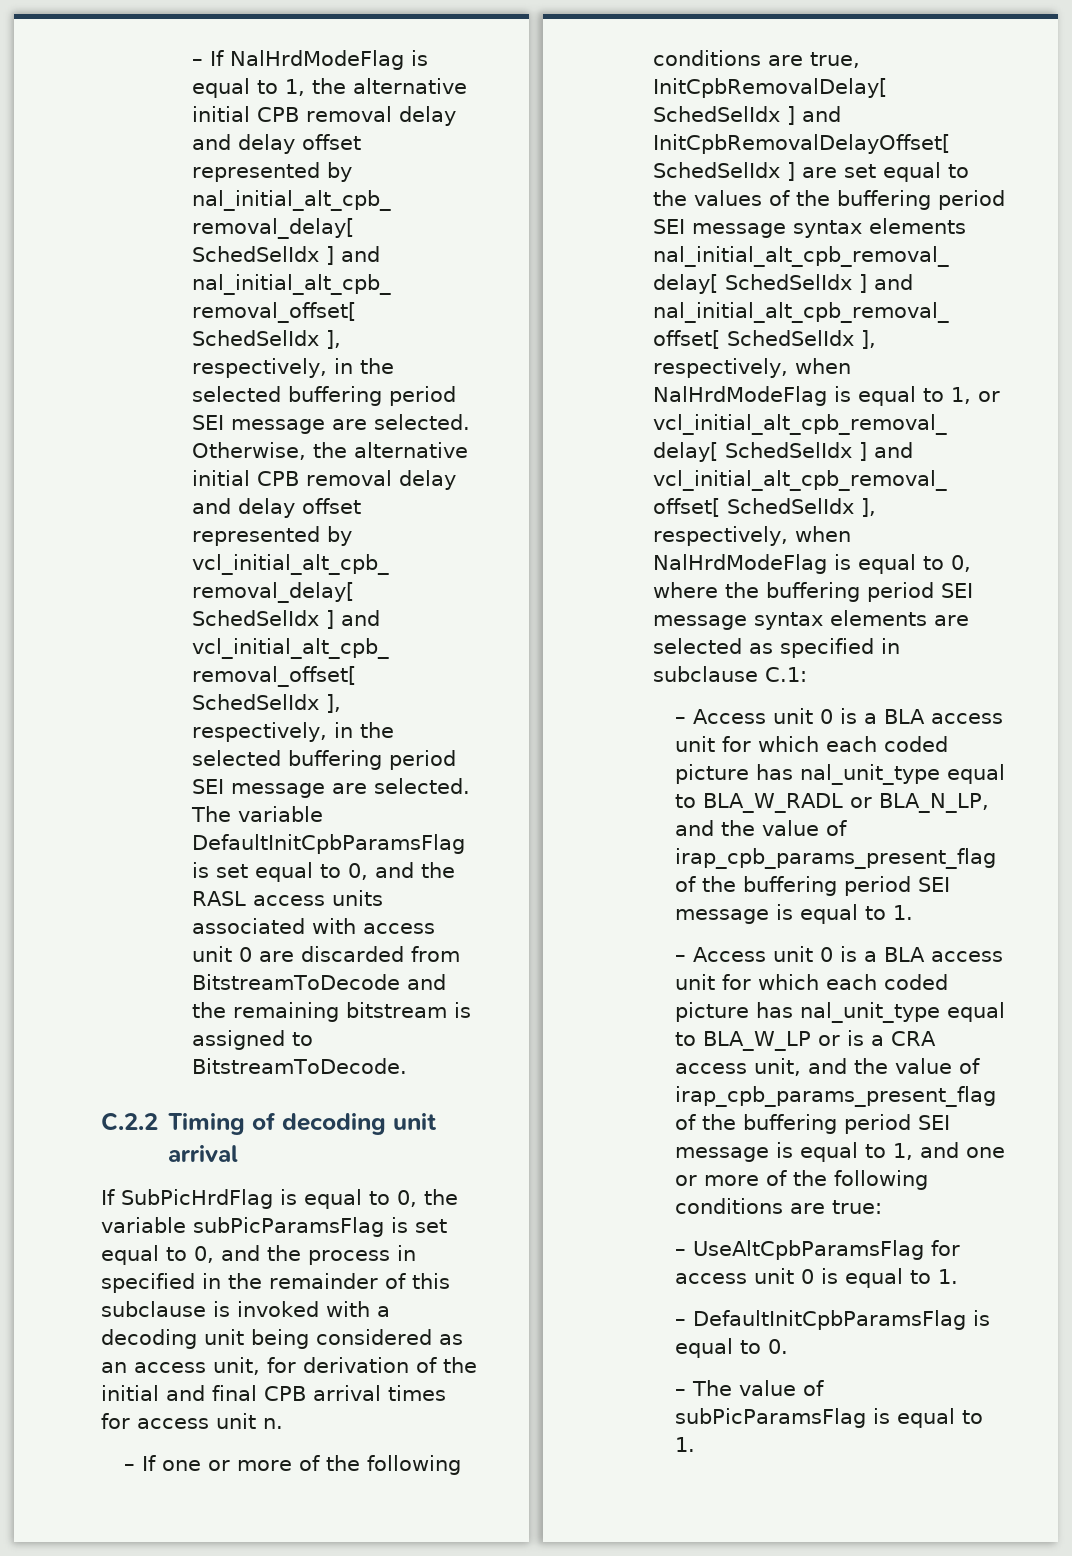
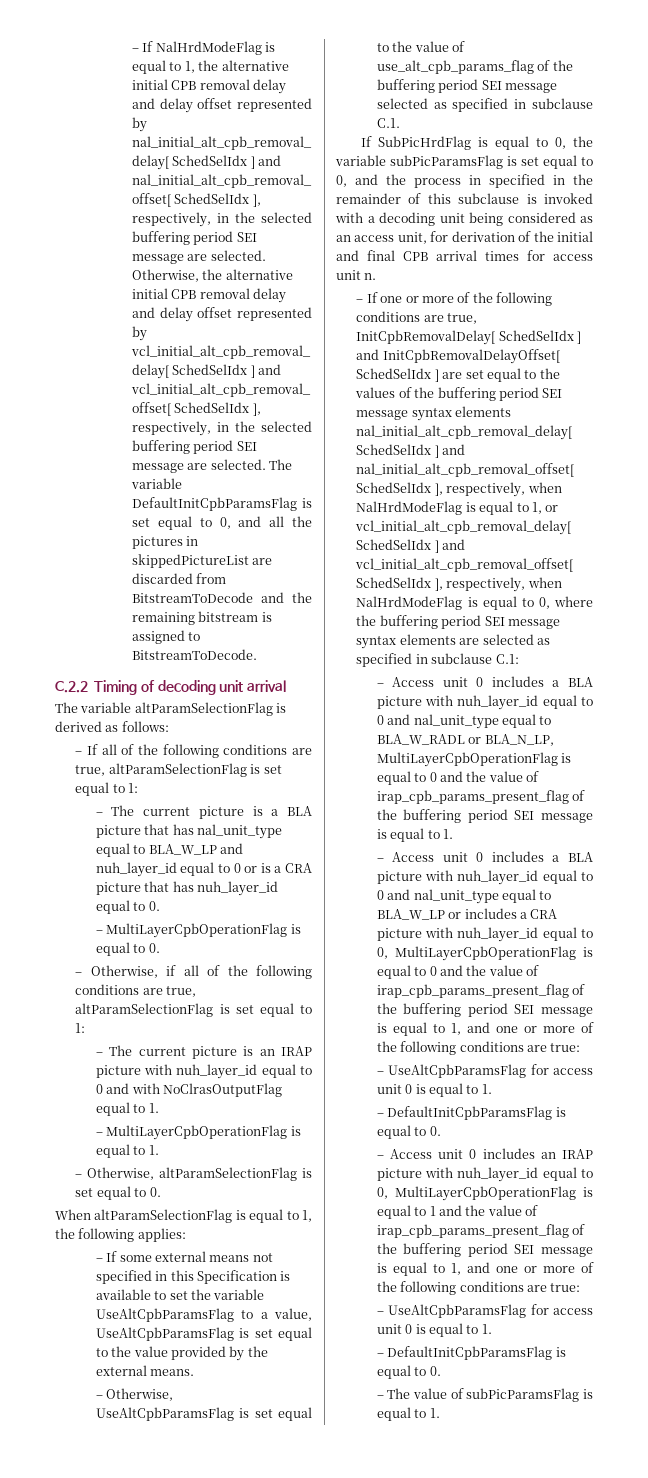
- The variable DefaultInitCpbParamsFlag is set equal to 0, and the RASL access units associated with access unit 0 are discarded from BitstreamToDecode and the remaining bitstream is assigned to BitstreamToDecode.
+ The variable DefaultInitCpbParamsFlag is set equal to 0, and all the pictures in skippedPictureList are discarded from BitstreamToDecode and the remaining bitstream is assigned to BitstreamToDecode.
+ The variable altParamSelectionFlag is derived as follows:
+ – If all of the following conditions are true, altParamSelectionFlag is set equal to 1:
+ – The current picture is a BLA picture that has nal_unit_type equal to BLA_W_LP and nuh_layer_id equal to 0 or is a CRA picture that has nuh_layer_id equal to 0.
+ – MultiLayerCpbOperationFlag is equal to 0.
+ – Otherwise, if all of the following conditions are true, altParamSelectionFlag is set equal to 1:
+ – The current picture is an IRAP picture with nuh_layer_id equal to 0 and with NoClrasOutputFlag equal to 1.
+ – MultiLayerCpbOperationFlag is equal to 1.
+ – Otherwise, altParamSelectionFlag is set equal to 0.
+ When altParamSelectionFlag is equal to 1, the following applies:
+ – If some external means not specified in this Specification is available to set the variable UseAltCpbParamsFlag to a value, UseAltCpbParamsFlag is set equal to the value provided by the external means.
+ – Otherwise, UseAltCpbParamsFlag is set equal to the value of use_alt_cpb_params_flag of the buffering period SEI message selected as specified in subclause C.1.
- – Access unit 0 is a BLA access unit for which each coded picture has nal_unit_type equal to BLA_W_RADL or BLA_N_LP, and the value of irap_cpb_params_present_flag of the buffering period SEI message is equal to 1.
+ – Access unit 0 includes a BLA picture with nuh_layer_id equal to 0 and nal_unit_type equal to BLA_W_RADL or BLA_N_LP, MultiLayerCpbOperationFlag is equal to 0 and the value of irap_cpb_params_present_flag of the buffering period SEI message is equal to 1.
- – Access unit 0 is a BLA access unit for which each coded picture has nal_unit_type equal to BLA_W_LP or is a CRA access unit, and the value of irap_cpb_params_present_flag of the buffering period SEI message is equal to 1, and one or more of the following conditions are true:
+ – Access unit 0 includes a BLA picture with nuh_layer_id equal to 0 and nal_unit_type equal to BLA_W_LP or includes a CRA picture with nuh_layer_id equal to 0, MultiLayerCpbOperationFlag is equal to 0 and the value of irap_cpb_params_present_flag of the buffering period SEI message is equal to 1, and one or more of the following conditions are true:
+ – UseAltCpbParamsFlag for access unit 0 is equal to 1.
+ – DefaultInitCpbParamsFlag is equal to 0.
+ – Access unit 0 includes an IRAP picture with nuh_layer_id equal to 0, MultiLayerCpbOperationFlag is equal to 1 and the value of irap_cpb_params_present_flag of the buffering period SEI message is equal to 1, and one or more of the following conditions are true:

